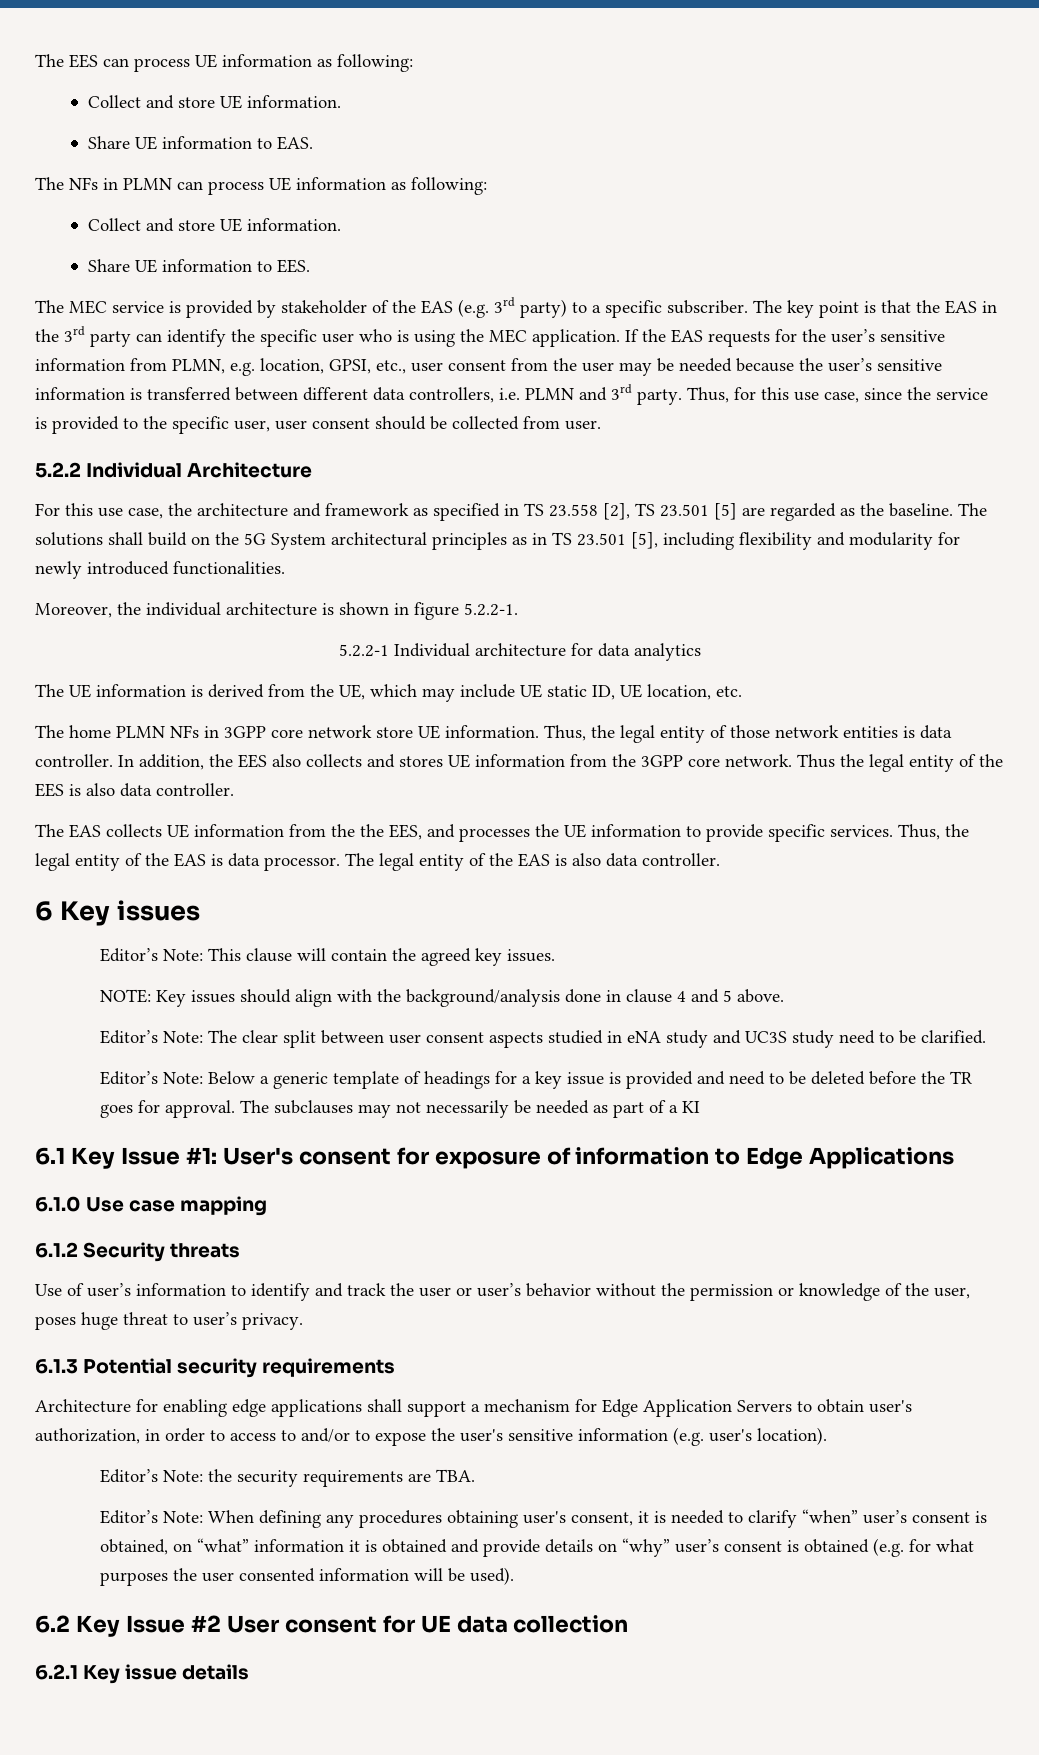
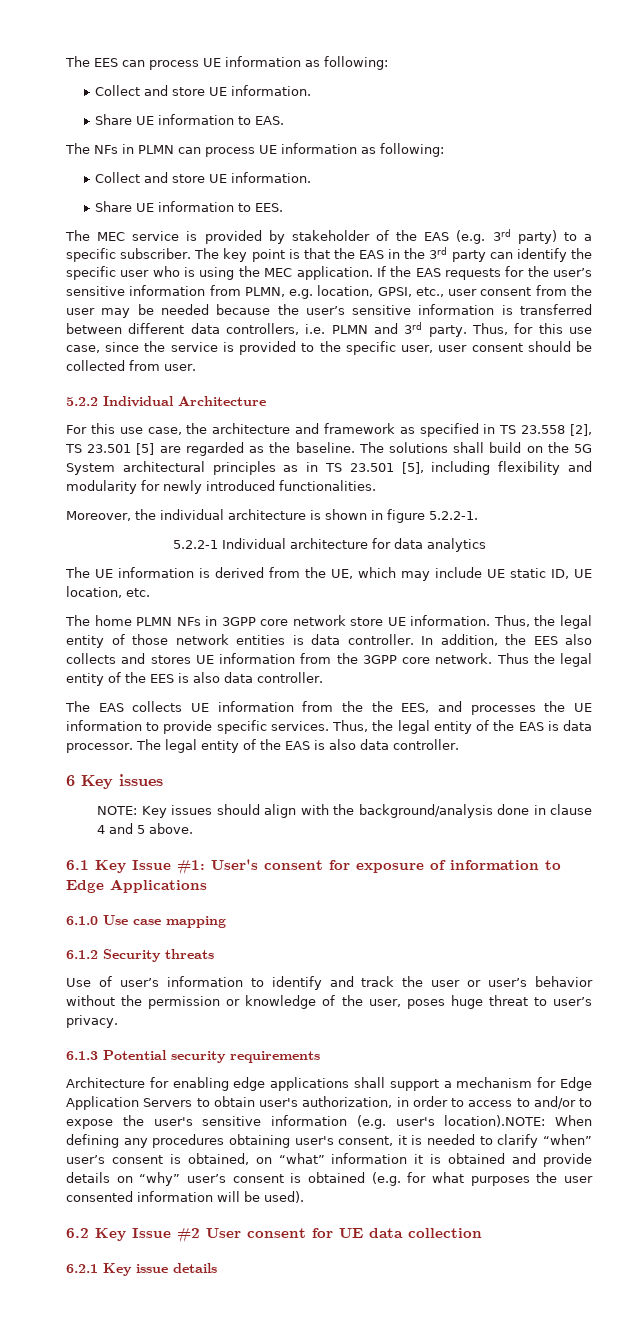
- Editor’s Note: This clause will contain the agreed key issues.
- Editor’s Note: The clear split between user consent aspects studied in eNA study and UC3S study need to be clarified.
- Editor’s Note: Below a generic template of headings for a key issue is provided and need to be deleted before the TR goes for approval. The subclauses may not necessarily be needed as part of a KI
- Architecture for enabling edge applications shall support a mechanism for Edge Application Servers to obtain user's authorization, in order to access to and/or to expose the user's sensitive information (e.g. user's location).
- Editor’s Note: the security requirements are TBA.
- Editor’s Note:
+ Architecture for enabling edge applications shall support a mechanism for Edge Application Servers to obtain user's authorization, in order to access to and/or to expose the user's sensitive information (e.g. user's location).NOTE:

